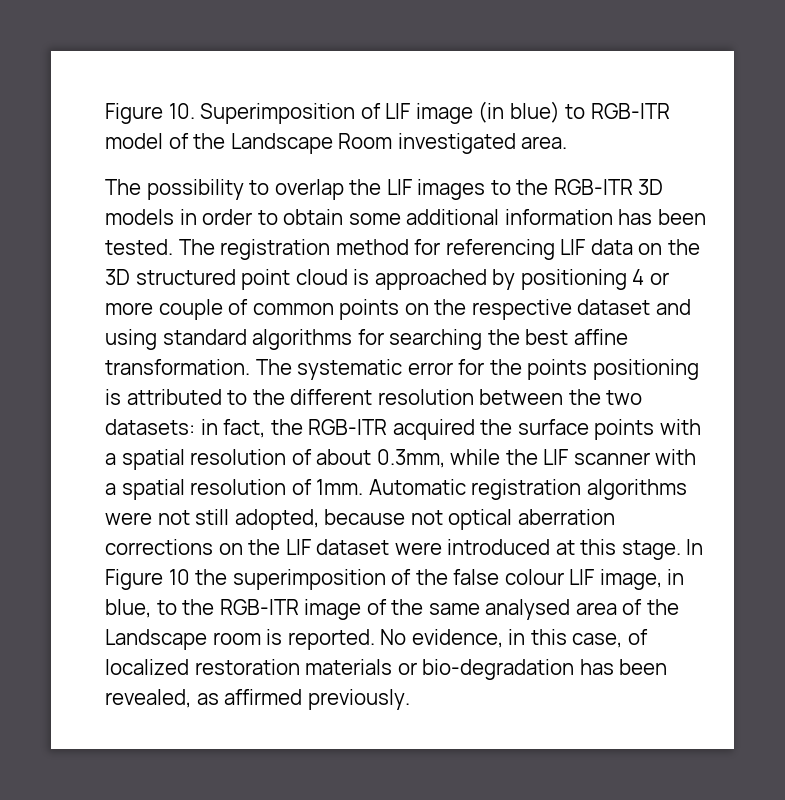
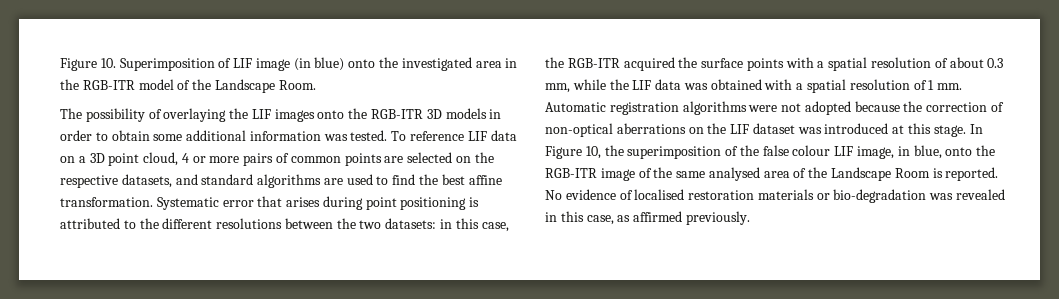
- Figure 10. Superimposition of LIF image (in blue) to RGB-ITR model of the Landscape Room investigated area.
+ Figure 10. Superimposition of LIF image (in blue) onto the investigated area in the RGB-ITR model of the Landscape Room.
- The possibility to overlap the LIF images to the RGB-ITR 3D models in order to obtain some additional information has been tested. The registration method for referencing LIF data on the 3D structured point cloud is approached by positioning 4 or more couple of common points on the respective dataset and using standard algorithms for searching the best affine transformation. The systematic error for the points positioning is attributed to the different resolution between the two datasets: in fact, the RGB-ITR acquired the surface points with a spatial resolution of about 0.3mm, while the LIF scanner with a spatial resolution of 1mm.
+ The possibility of overlaying the LIF images onto the RGB-ITR 3D models in order to obtain some additional information was tested. To reference LIF data on a 3D point cloud, 4 or more pairs of common points are selected on the respective datasets, and standard algorithms are used to find the best affine transformation. Systematic error that arises during point positioning is attributed to the different resolutions between the two datasets: in this case, the RGB-ITR acquired the surface points with a spatial resolution of about 0.3 mm, while the LIF data was obtained with a spatial resolution of 1 mm.
- Automatic registration algorithms were not still adopted, because not optical aberration corrections on the LIF dataset were introduced at this stage.
+ Automatic registration algorithms were not adopted because the correction of non-optical aberrations on the LIF dataset was introduced at this stage.
- In Figure 10 the superimposition of the false colour LIF image, in blue, to the RGB-ITR image of the same analysed area of the Landscape room is reported.
+ In Figure 10, the superimposition of the false colour LIF image, in blue, onto the RGB-ITR image of the same analysed area of the Landscape Room is reported.
- No evidence, in this case, of localized restoration materials or bio-degradation has been revealed, as affirmed previously.
+ No evidence of localised restoration materials or bio-degradation was revealed in this case, as affirmed previously.

